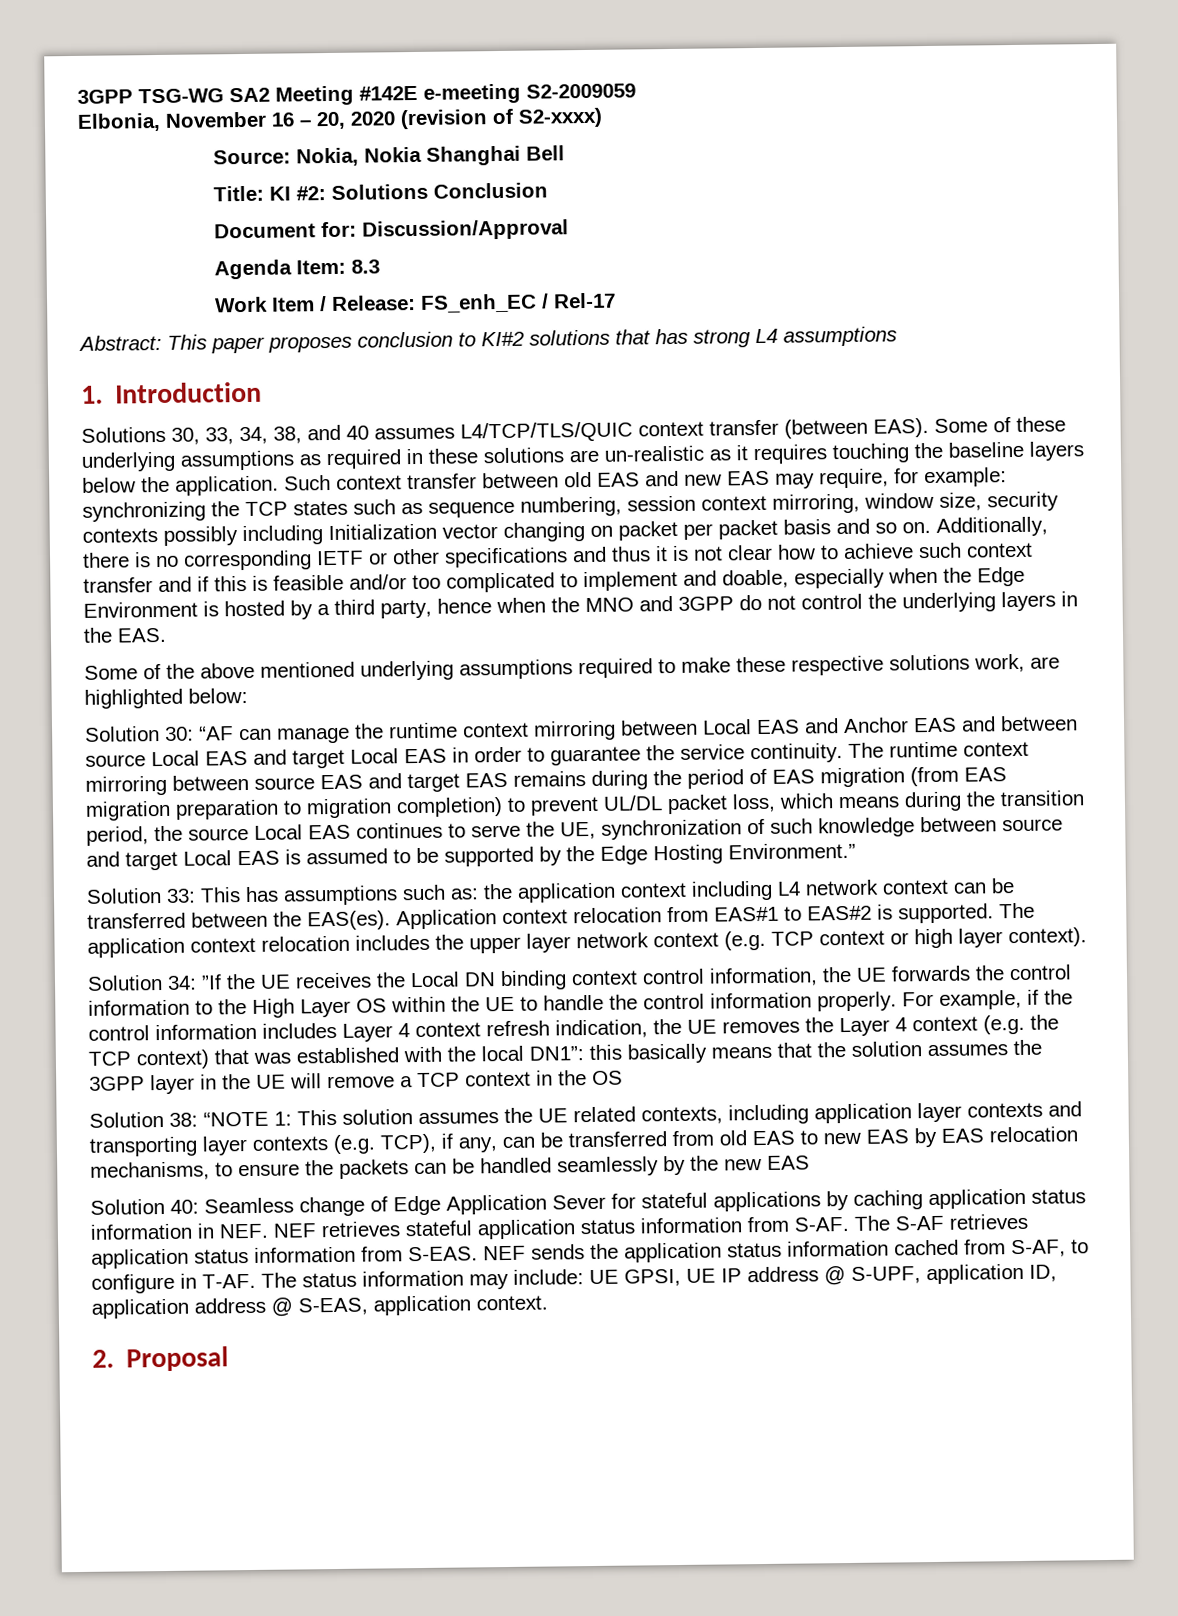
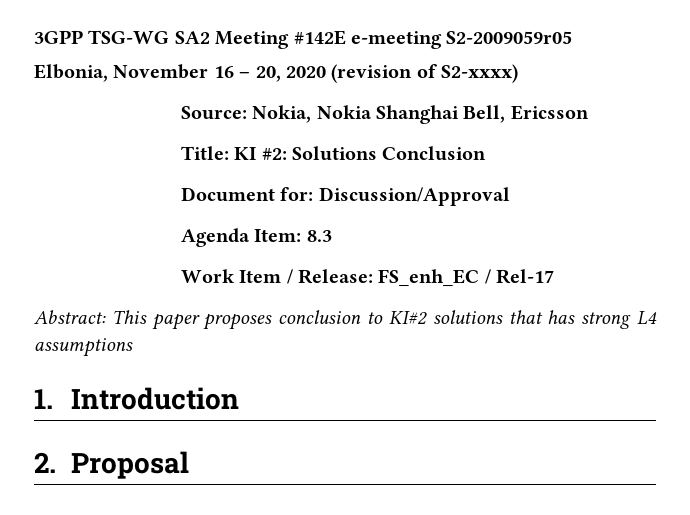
- 3GPP TSG-WG SA2 Meeting #142E e-meeting S2-2009059
+ 3GPP TSG-WG SA2 Meeting #142E e-meeting S2-2009059r05
- Source: Nokia, Nokia Shanghai Bell
+ Source: Nokia, Nokia Shanghai Bell, Ericsson
- Solutions 30, 33, 34, 38, and 40 assumes L4/TCP/TLS/QUIC context transfer (between EAS). Some of these underlying assumptions as required in these solutions are un-realistic as it requires touching the baseline layers below the application. Such context transfer between old EAS and new EAS may require, for example: synchronizing the TCP states such as sequence numbering, session context mirroring, window size, security contexts possibly including Initialization vector changing on packet per packet basis and so on. Additionally, there is no corresponding IETF or other specifications and thus it is not clear how to achieve such context transfer and if this is feasible and/or too complicated to implement and doable, especially when the Edge Environment is hosted by a third party, hence when the MNO and 3GPP do not control the underlying layers in the EAS.
- Some of the above mentioned underlying assumptions required to make these respective solutions work, are highlighted below:
- Solution 30: “AF can manage the runtime context mirroring between Local EAS and Anchor EAS and between source Local EAS and target Local EAS in order to guarantee the service continuity. The runtime context mirroring between source EAS and target EAS remains during the period of EAS migration (from EAS migration preparation to migration completion) to prevent UL/DL packet loss, which means during the transition period, the source Local EAS continues to serve the UE, synchronization of such knowledge between source and target Local EAS is assumed to be supported by the Edge Hosting Environment.”
- Solution 33: This has assumptions such as: the application context including L4 network context can be transferred between the EAS(es). Application context relocation from EAS#1 to EAS#2 is supported. The application context relocation includes the upper layer network context (e.g. TCP context or high layer context).
- Solution 34: ”If the UE receives the Local DN binding context control information, the UE forwards the control information to the High Layer OS within the UE to handle the control information properly. For example, if the control information includes Layer 4 context refresh indication, the UE removes the Layer 4 context (e.g. the TCP context) that was established with the local DN1”: this basically means that the solution assumes the 3GPP layer in the UE will remove a TCP context in the OS
- Solution 38: “NOTE 1: This solution assumes the UE related contexts, including application layer contexts and transporting layer contexts (e.g. TCP), if any, can be transferred from old EAS to new EAS by EAS relocation mechanisms, to ensure the packets can be handled seamlessly by the new EAS
- Solution 40: Seamless change of Edge Application Sever for stateful applications by caching application status information in NEF. NEF retrieves stateful application status information from S-AF. The S-AF retrieves application status information from S-EAS. NEF sends the application status information cached from S-AF, to configure in T-AF. The status information may include: UE GPSI, UE IP address @ S-UPF, application ID, application address @ S-EAS, application context.

